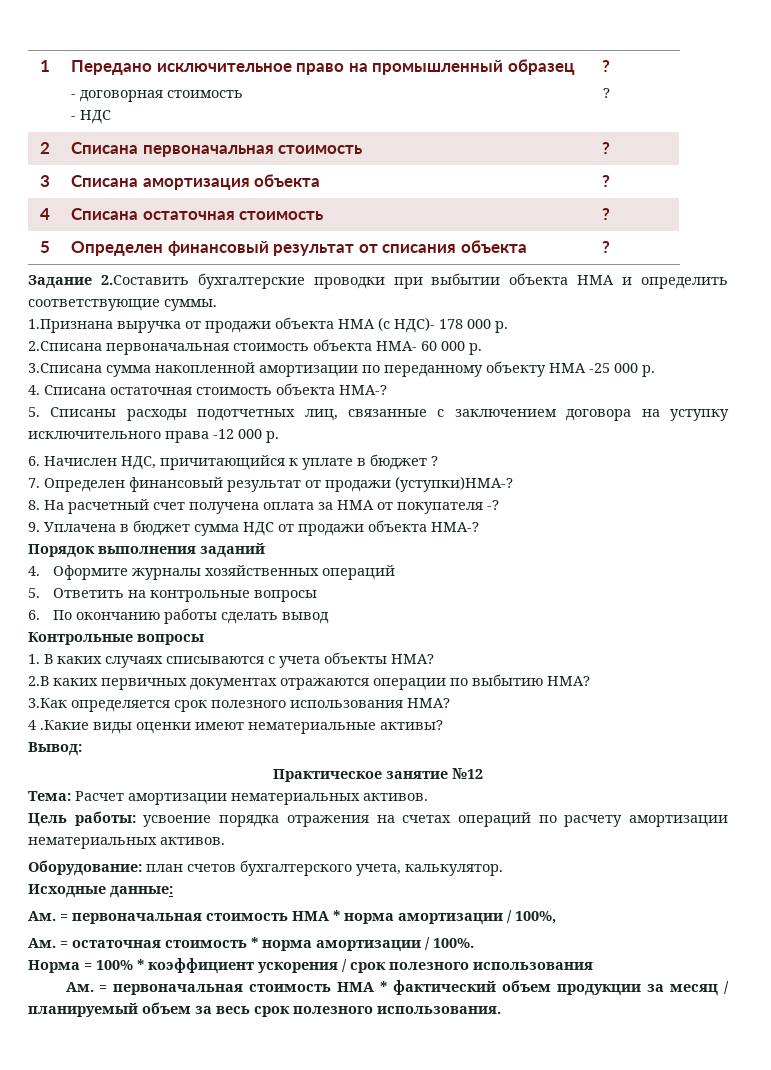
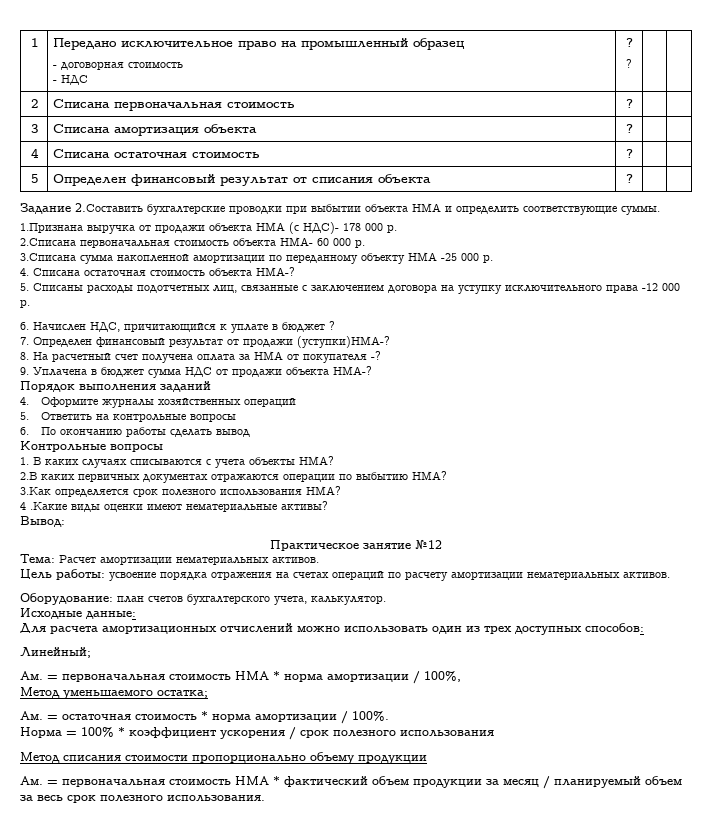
+ Для расчета амортизационных отчислений можно использовать один из трех доступных способов:
+ Линейный;
+ Метод уменьшаемого остатка;
+ Метод списания стоимости пропорционально объему продукции

